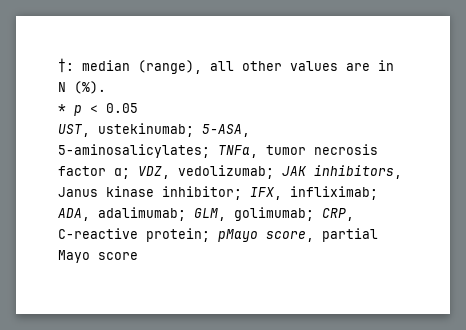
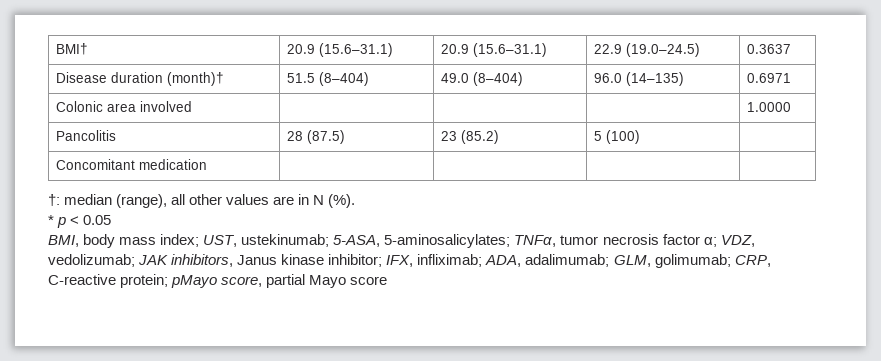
+ BMI† | 20.9 (15.6–31.1) | 20.9 (15.6–31.1) | 22.9 (19.0–24.5) | 0.3637
+ Disease duration (month)† | 51.5 (8–404) | 49.0 (8–404) | 96.0 (14–135) | 0.6971
+ Colonic area involved | | | | 1.0000
+ Pancolitis | 28 (87.5) | 23 (85.2) | 5 (100) |
+ Concomitant medication | | | |
- UST, ustekinumab; 5-ASA, 5-aminosalicylates; TNFα, tumor necrosis factor α; VDZ, vedolizumab; JAK inhibitors, Janus kinase inhibitor; IFX, infliximab; ADA, adalimumab; GLM, golimumab; CRP, C-reactive protein; pMayo score, partial Mayo score
+ BMI, body mass index; UST, ustekinumab; 5-ASA, 5-aminosalicylates; TNFα, tumor necrosis factor α; VDZ, vedolizumab; JAK inhibitors, Janus kinase inhibitor; IFX, infliximab; ADA, adalimumab; GLM, golimumab; CRP, C-reactive protein; pMayo score, partial Mayo score

